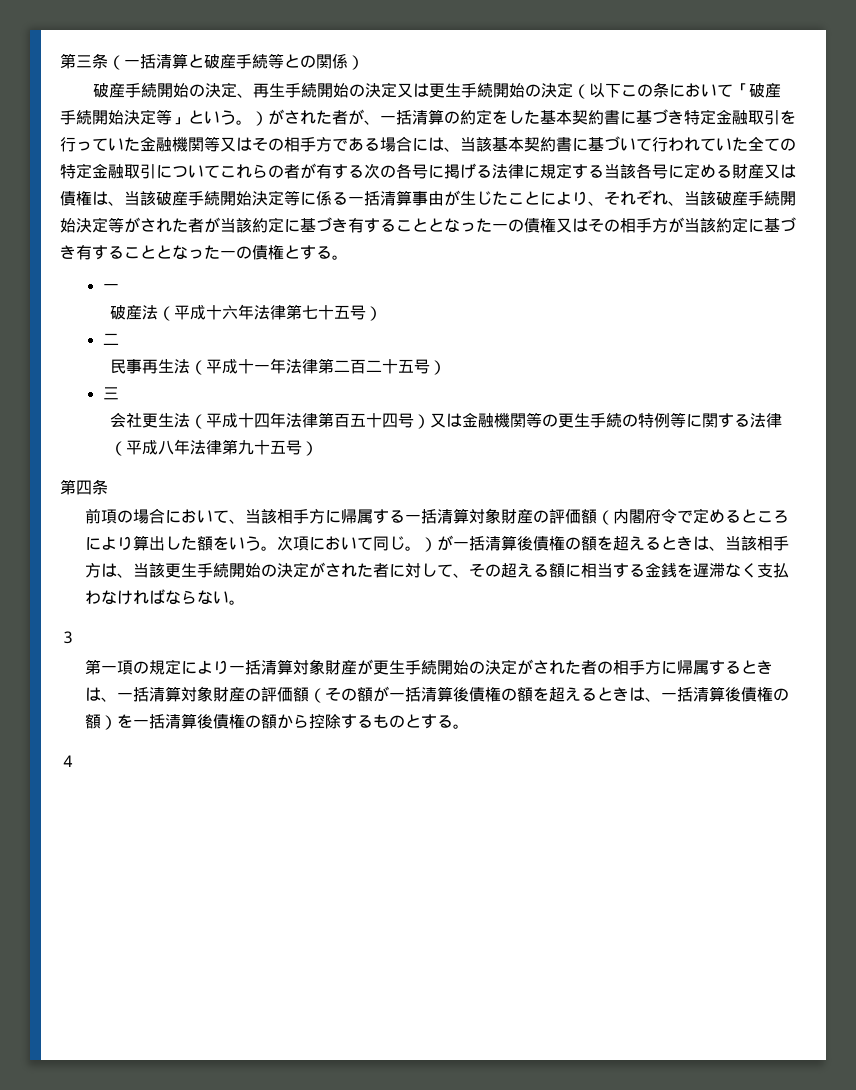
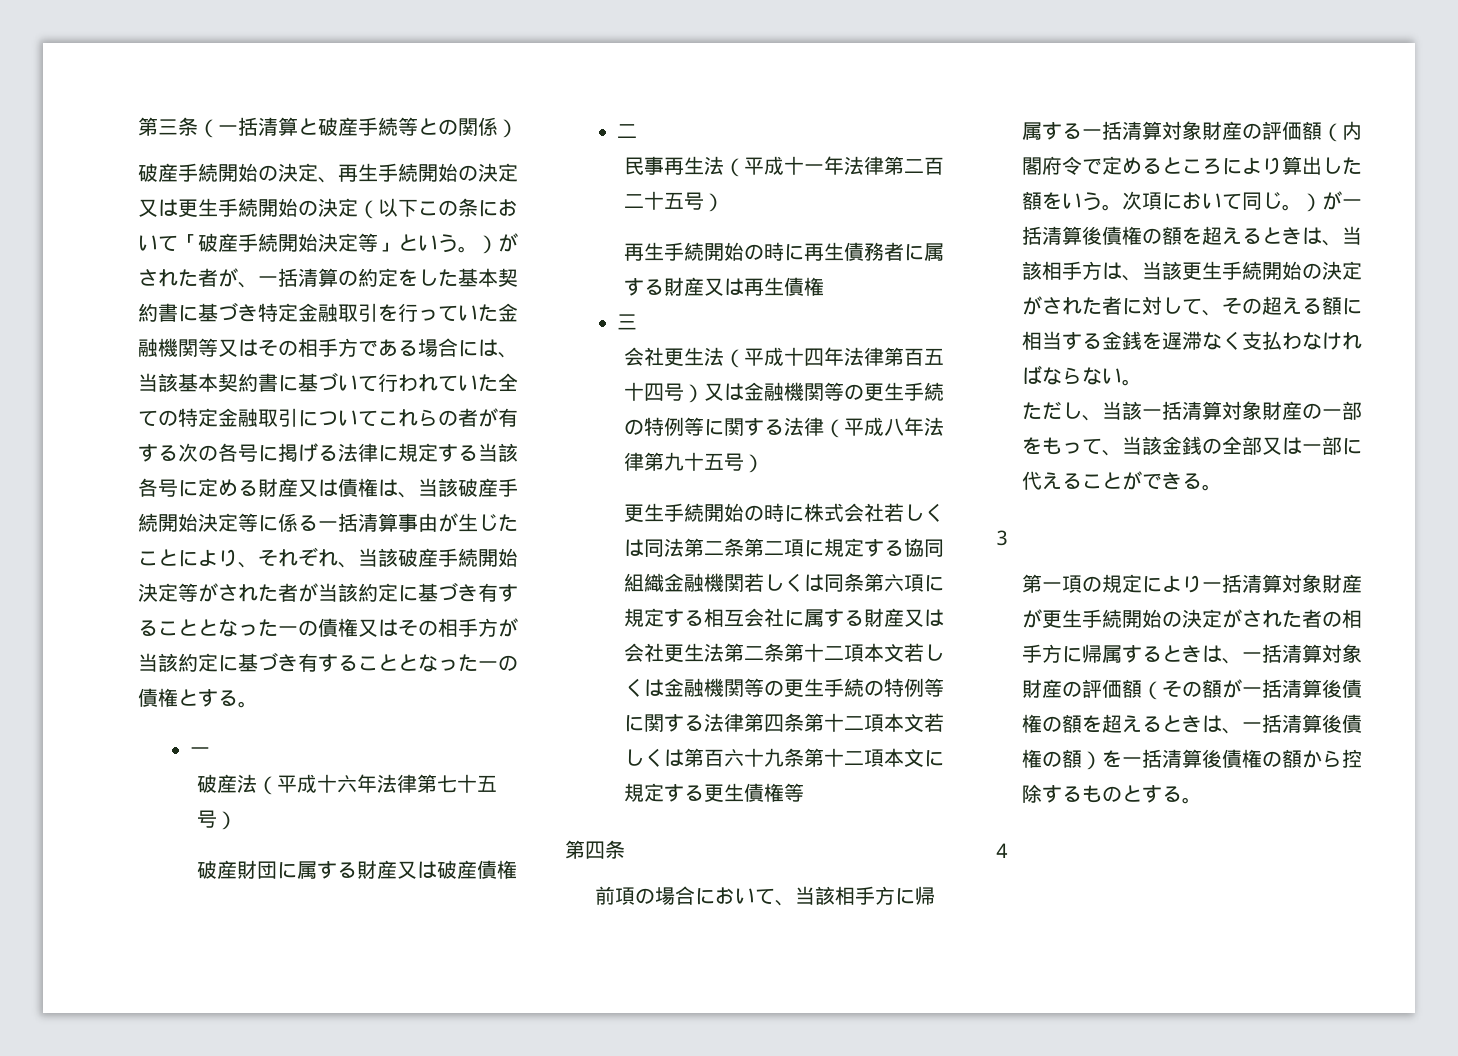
+ 破産財団に属する財産又は破産債権
+ 再生手続開始の時に再生債務者に属する財産又は再生債権
+ 更生手続開始の時に株式会社若しくは同法第二条第二項に規定する協同組織金融機関若しくは同条第六項に規定する相互会社に属する財産又は会社更生法第二条第十二項本文若しくは金融機関等の更生手続の特例等に関する法律第四条第十二項本文若しくは第百六十九条第十二項本文に規定する更生債権等
+ ただし、当該一括清算対象財産の一部をもって、当該金銭の全部又は一部に代えることができる。

